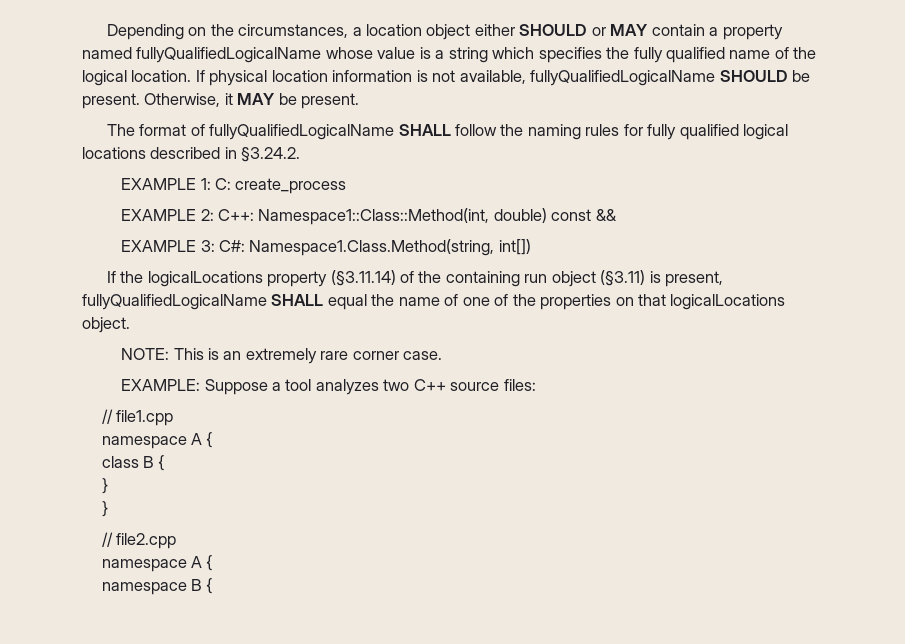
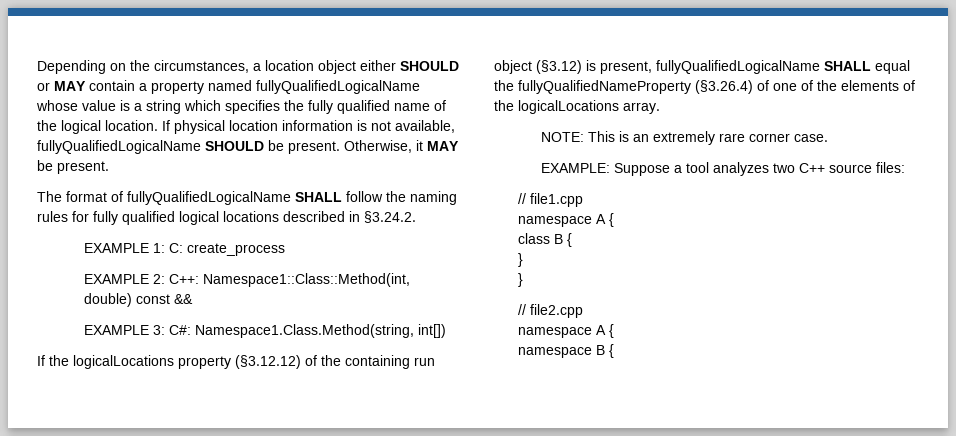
- If the logicalLocations property (§3.11.14) of the containing run object (§3.11) is present, fullyQualifiedLogicalName SHALL equal the name of one of the properties on that logicalLocations object.
+ If the logicalLocations property (§3.12.12) of the containing run object (§3.12) is present, fullyQualifiedLogicalName SHALL equal the fullyQualifiedNameProperty (§3.26.4) of one of the elements of the logicalLocations array.

